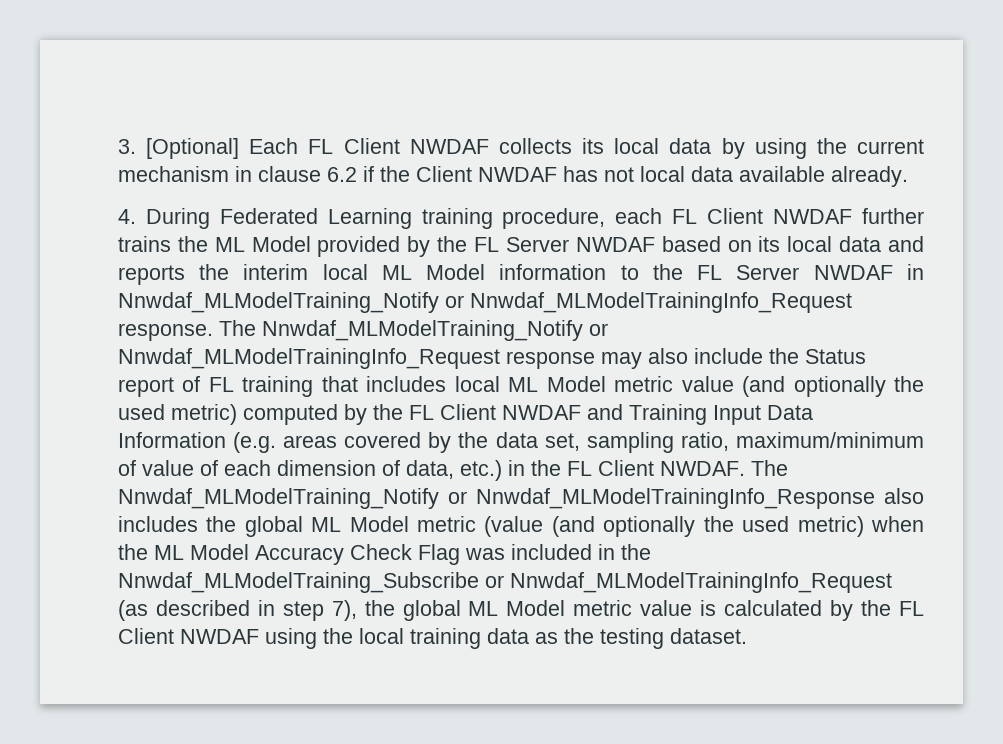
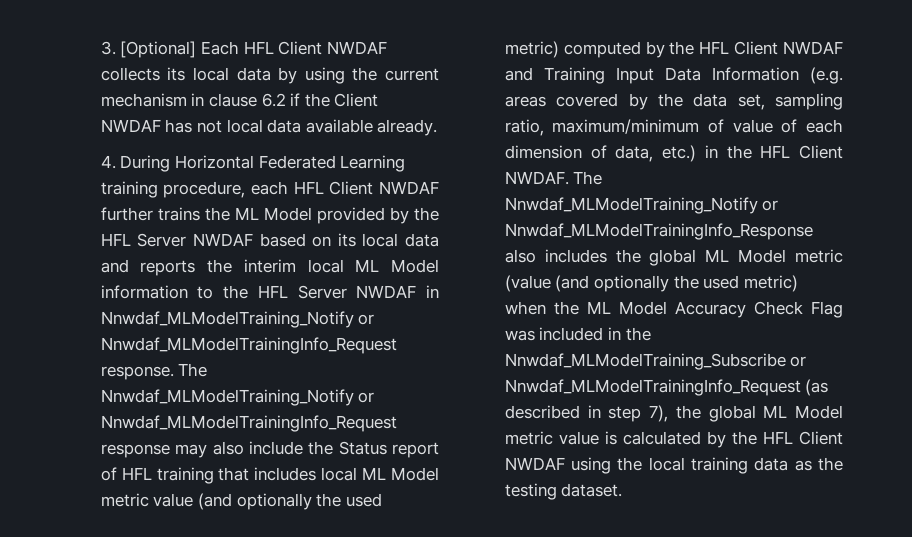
- 3. [Optional] Each FL Client NWDAF collects its local data by using the current mechanism in clause 6.2 if the Client NWDAF has not local data available already.
+ 3. [Optional] Each HFL Client NWDAF collects its local data by using the current mechanism in clause 6.2 if the Client NWDAF has not local data available already.
- 4. During Federated Learning training procedure, each FL Client NWDAF further trains the ML Model provided by the FL Server NWDAF based on its local data and reports the interim local ML Model information to the FL Server NWDAF in Nnwdaf_MLModelTraining_Notify or Nnwdaf_MLModelTrainingInfo_Request response.
+ 4. During Horizontal Federated Learning training procedure, each HFL Client NWDAF further trains the ML Model provided by the HFL Server NWDAF based on its local data and reports the interim local ML Model information to the HFL Server NWDAF in Nnwdaf_MLModelTraining_Notify or Nnwdaf_MLModelTrainingInfo_Request response.
- The Nnwdaf_MLModelTraining_Notify or Nnwdaf_MLModelTrainingInfo_Request response may also include the Status report of FL training that includes local ML Model metric value (and optionally the used metric) computed by the FL Client NWDAF and Training Input Data Information (e.g. areas covered by the data set, sampling ratio, maximum/minimum of value of each dimension of data, etc.) in the FL Client NWDAF.
+ The Nnwdaf_MLModelTraining_Notify or Nnwdaf_MLModelTrainingInfo_Request response may also include the Status report of HFL training that includes local ML Model metric value (and optionally the used metric) computed by the HFL Client NWDAF and Training Input Data Information (e.g. areas covered by the data set, sampling ratio, maximum/minimum of value of each dimension of data, etc.) in the HFL Client NWDAF.
- The Nnwdaf_MLModelTraining_Notify or Nnwdaf_MLModelTrainingInfo_Response also includes the global ML Model metric (value (and optionally the used metric) when the ML Model Accuracy Check Flag was included in the Nnwdaf_MLModelTraining_Subscribe or Nnwdaf_MLModelTrainingInfo_Request (as described in step 7), the global ML Model metric value is calculated by the FL Client NWDAF using the local training data as the testing dataset.
+ The Nnwdaf_MLModelTraining_Notify or Nnwdaf_MLModelTrainingInfo_Response also includes the global ML Model metric (value (and optionally the used metric) when the ML Model Accuracy Check Flag was included in the Nnwdaf_MLModelTraining_Subscribe or Nnwdaf_MLModelTrainingInfo_Request (as described in step 7), the global ML Model metric value is calculated by the HFL Client NWDAF using the local training data as the testing dataset.

